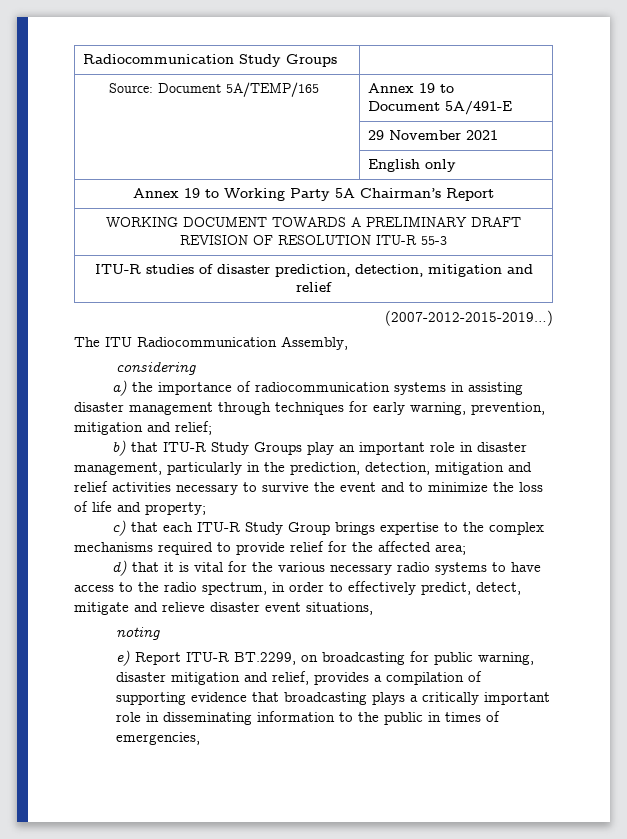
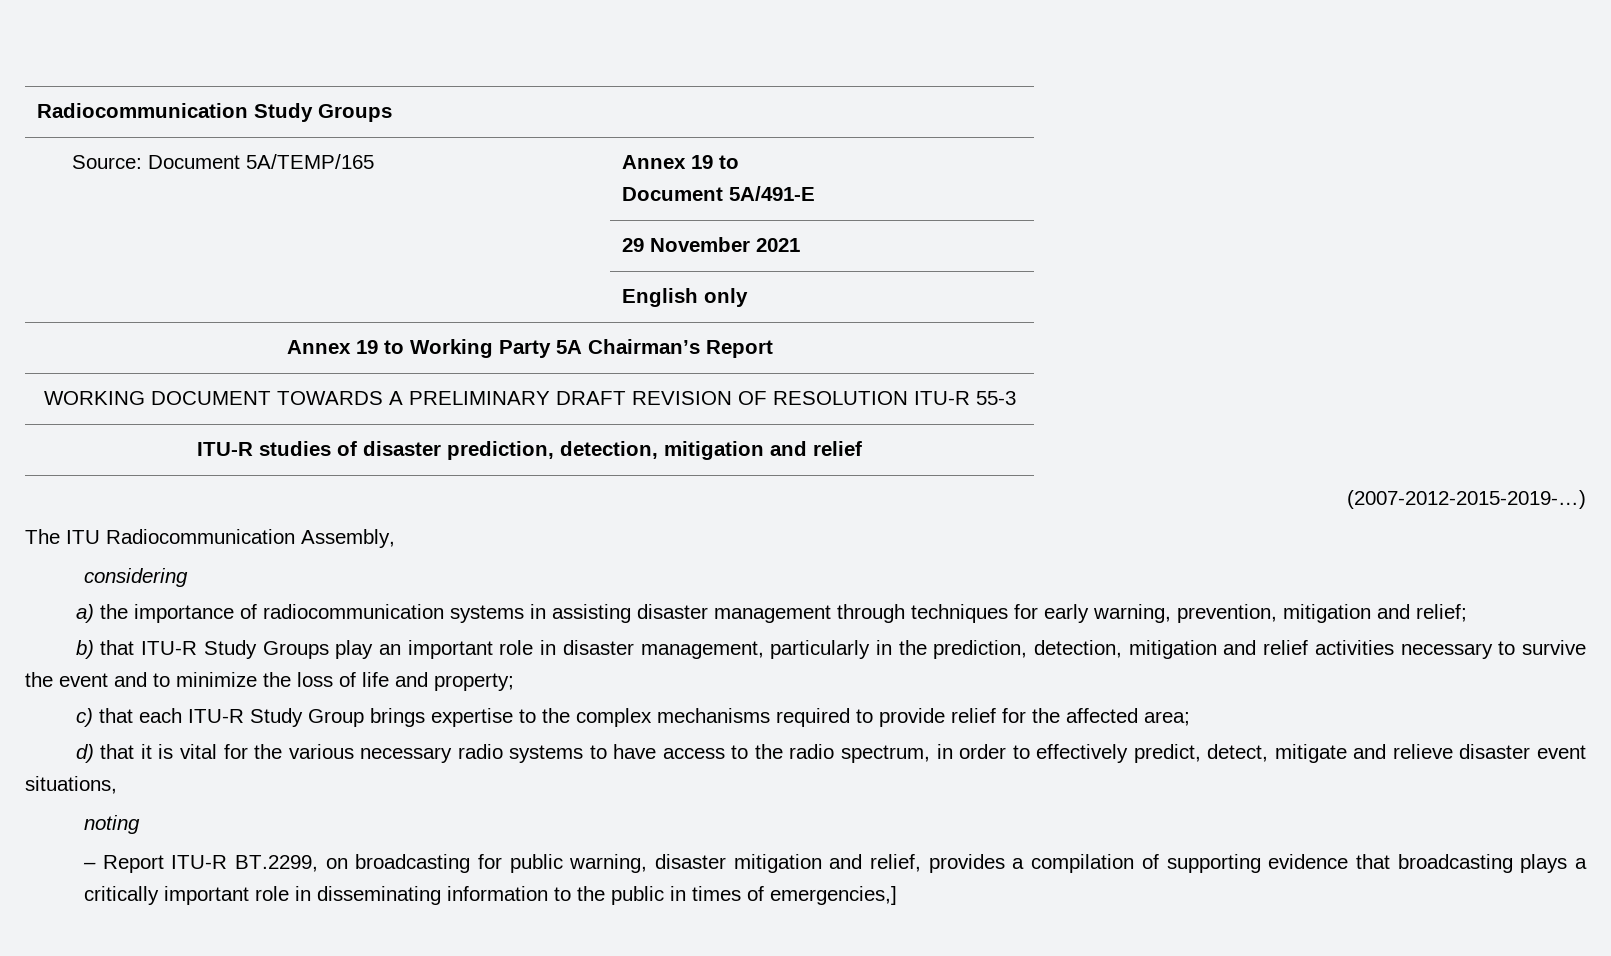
- (2007-2012-2015-2019…)
+ (2007-2012-2015-2019-…)
- e) Report ITU-R BT.2299, on broadcasting for public warning, disaster mitigation and relief, provides a compilation of supporting evidence that broadcasting plays a critically important role in disseminating information to the public in times of emergencies,
+ – Report ITU-R BT.2299, on broadcasting for public warning, disaster mitigation and relief, provides a compilation of supporting evidence that broadcasting plays a critically important role in disseminating information to the public in times of emergencies,]

